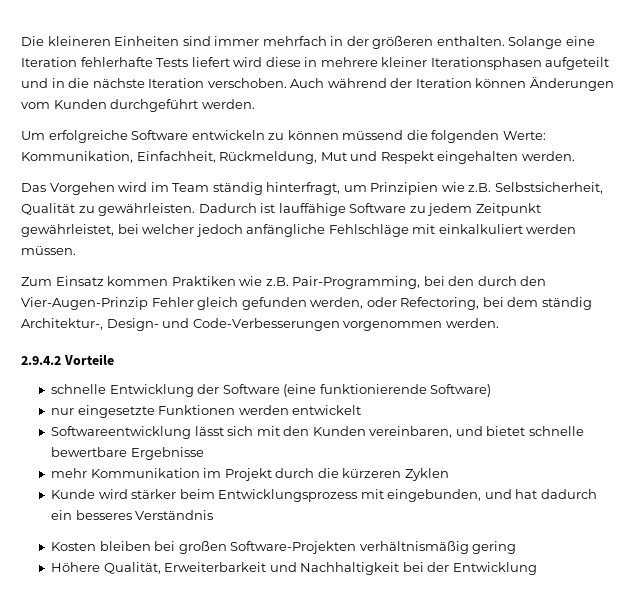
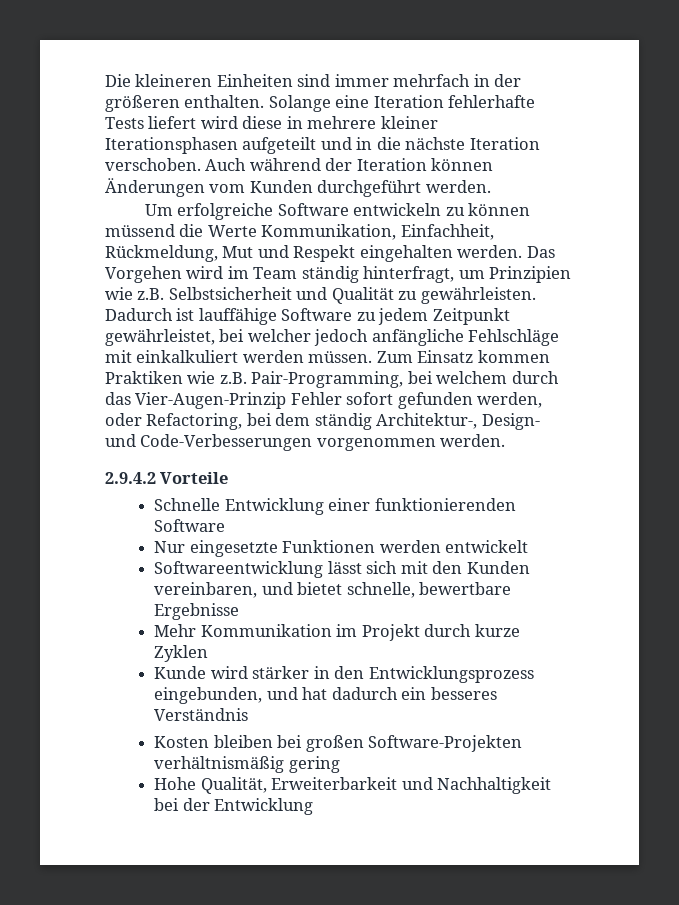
- Um erfolgreiche Software entwickeln zu können müssend die folgenden Werte: Kommunikation, Einfachheit, Rückmeldung, Mut und Respekt eingehalten werden.
- Das Vorgehen wird im Team ständig hinterfragt, um Prinzipien wie z.B. Selbstsicherheit, Qualität zu gewährleisten.
+ Um erfolgreiche Software entwickeln zu können müssend die Werte Kommunikation, Einfachheit, Rückmeldung, Mut und Respekt eingehalten werden. Das Vorgehen wird im Team ständig hinterfragt, um Prinzipien wie z.B. Selbstsicherheit und Qualität zu gewährleisten.
- Dadurch ist lauffähige Software zu jedem Zeitpunkt gewährleistet, bei welcher jedoch anfängliche Fehlschläge mit einkalkuliert werden müssen.
- Zum Einsatz kommen Praktiken wie z.B. Pair-Programming, bei den durch den Vier-Augen-Prinzip Fehler gleich gefunden werden, oder Refectoring, bei dem ständig Architektur-, Design- und Code-Verbesserungen vorgenommen werden.
+ Dadurch ist lauffähige Software zu jedem Zeitpunkt gewährleistet, bei welcher jedoch anfängliche Fehlschläge mit einkalkuliert werden müssen. Zum Einsatz kommen Praktiken wie z.B. Pair-Programming, bei welchem durch das Vier-Augen-Prinzip Fehler sofort gefunden werden, oder Refactoring, bei dem ständig Architektur-, Design- und Code-Verbesserungen vorgenommen werden.
- schnelle Entwicklung der Software (eine funktionierende Software)
- nur eingesetzte Funktionen werden entwickelt
+ Schnelle Entwicklung einer funktionierenden Software
+ Nur eingesetzte Funktionen werden entwickelt
- Softwareentwicklung lässt sich mit den Kunden vereinbaren, und bietet schnelle bewertbare Ergebnisse
+ Softwareentwicklung lässt sich mit den Kunden vereinbaren, und bietet schnelle, bewertbare Ergebnisse
- mehr Kommunikation im Projekt durch die kürzeren Zyklen
+ Mehr Kommunikation im Projekt durch kurze Zyklen
- Kunde wird stärker beim Entwicklungsprozess mit eingebunden, und hat dadurch ein besseres Verständnis
+ Kunde wird stärker in den Entwicklungsprozess eingebunden, und hat dadurch ein besseres Verständnis
- Höhere Qualität, Erweiterbarkeit und Nachhaltigkeit bei der Entwicklung
+ Hohe Qualität, Erweiterbarkeit und Nachhaltigkeit bei der Entwicklung

